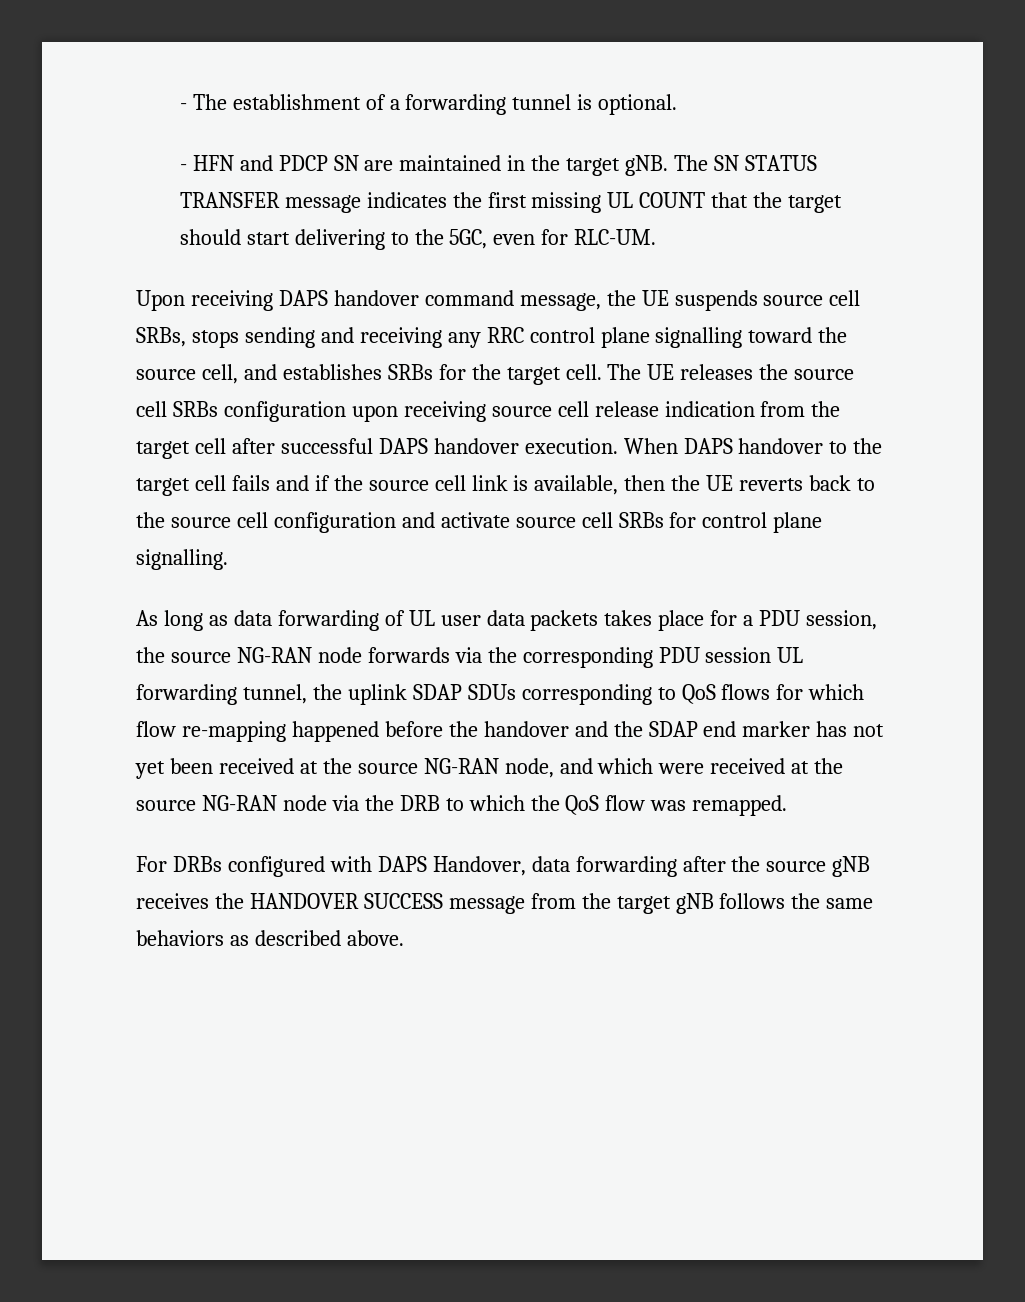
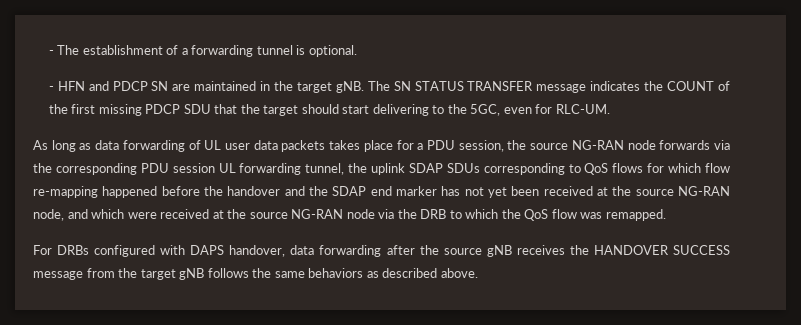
- The SN STATUS TRANSFER message indicates the first missing UL COUNT that the target should start delivering to the 5GC, even for RLC-UM.
+ The SN STATUS TRANSFER message indicates the COUNT of the first missing PDCP SDU that the target should start delivering to the 5GC, even for RLC-UM.
- Upon receiving DAPS handover command message, the UE suspends source cell SRBs, stops sending and receiving any RRC control plane signalling toward the source cell, and establishes SRBs for the target cell. The UE releases the source cell SRBs configuration upon receiving source cell release indication from the target cell after successful DAPS handover execution. When DAPS handover to the target cell fails and if the source cell link is available, then the UE reverts back to the source cell configuration and activate source cell SRBs for control plane signalling.
- For DRBs configured with DAPS Handover, data forwarding after the source gNB receives the HANDOVER SUCCESS message from the target gNB follows the same behaviors as described above.
+ For DRBs configured with DAPS handover, data forwarding after the source gNB receives the HANDOVER SUCCESS message from the target gNB follows the same behaviors as described above.

